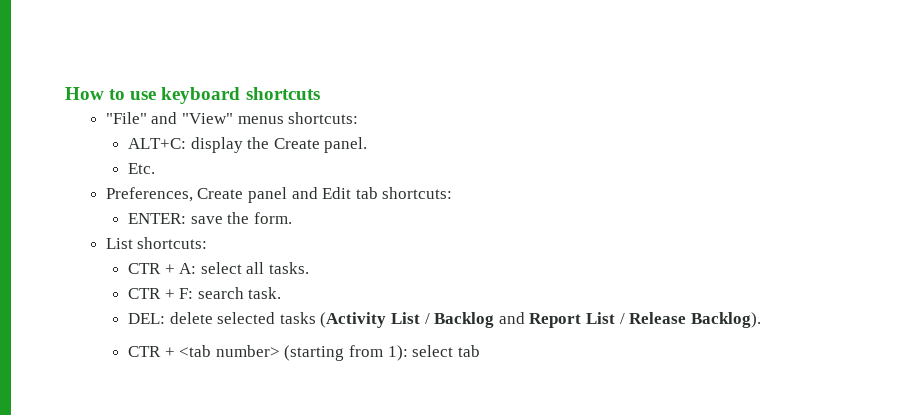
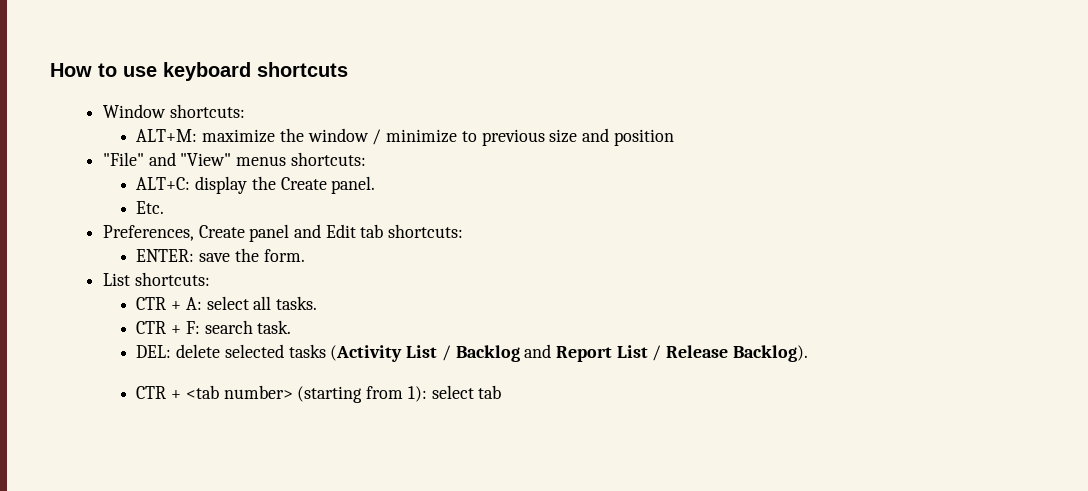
+ Window shortcuts:
+ ALT+M: maximize the window / minimize to previous size and position

